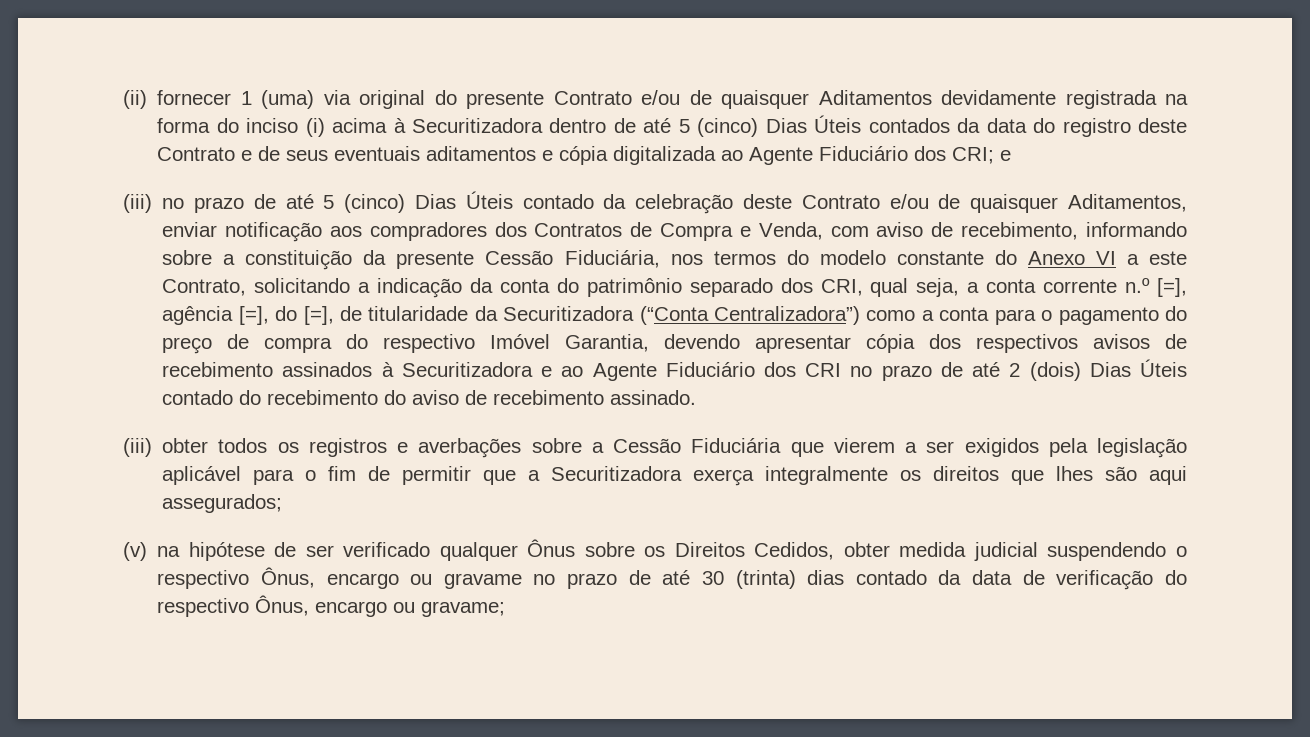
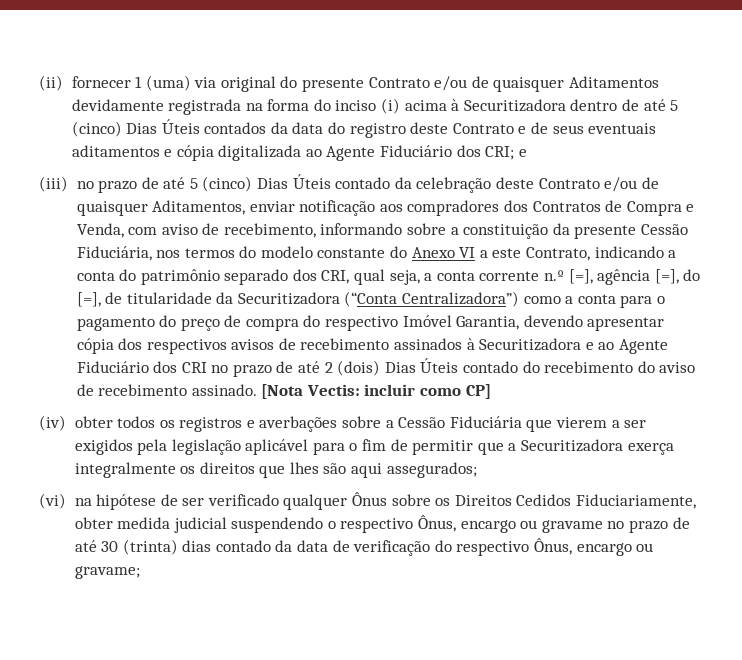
- (iii) no prazo de até 5 (cinco) Dias Úteis contado da celebração deste Contrato e/ou de quaisquer Aditamentos, enviar notificação aos compradores dos Contratos de Compra e Venda, com aviso de recebimento, informando sobre a constituição da presente Cessão Fiduciária, nos termos do modelo constante do Anexo VI a este Contrato, solicitando a indicação da conta do patrimônio separado dos CRI, qual seja, a conta corrente n.º [=], agência [=], do [=], de titularidade da Securitizadora (“Conta Centralizadora”) como a conta para o pagamento do preço de compra do respectivo Imóvel Garantia, devendo apresentar cópia dos respectivos avisos de recebimento assinados à Securitizadora e ao Agente Fiduciário dos CRI no prazo de até 2 (dois) Dias Úteis contado do recebimento do aviso de recebimento assinado.
- (iii) obter todos os registros e averbações sobre a Cessão Fiduciária que vierem a ser exigidos pela legislação aplicável para o fim de permitir que a Securitizadora exerça integralmente os direitos que lhes são aqui assegurados;
+ (iii) no prazo de até 5 (cinco) Dias Úteis contado da celebração deste Contrato e/ou de quaisquer Aditamentos, enviar notificação aos compradores dos Contratos de Compra e Venda, com aviso de recebimento, informando sobre a constituição da presente Cessão Fiduciária, nos termos do modelo constante do Anexo VI a este Contrato, indicando a conta do patrimônio separado dos CRI, qual seja, a conta corrente n.º [=], agência [=], do [=], de titularidade da Securitizadora (“Conta Centralizadora”) como a conta para o pagamento do preço de compra do respectivo Imóvel Garantia, devendo apresentar cópia dos respectivos avisos de recebimento assinados à Securitizadora e ao Agente Fiduciário dos CRI no prazo de até 2 (dois) Dias Úteis contado do recebimento do aviso de recebimento assinado. [Nota Vectis: incluir como CP]
+ (iv) obter todos os registros e averbações sobre a Cessão Fiduciária que vierem a ser exigidos pela legislação aplicável para o fim de permitir que a Securitizadora exerça integralmente os direitos que lhes são aqui assegurados;
- (v) na hipótese de ser verificado qualquer Ônus sobre os Direitos Cedidos, obter medida judicial suspendendo o respectivo Ônus, encargo ou gravame no prazo de até 30 (trinta) dias contado da data de verificação do respectivo Ônus, encargo ou gravame;
+ (vi) na hipótese de ser verificado qualquer Ônus sobre os Direitos Cedidos Fiduciariamente, obter medida judicial suspendendo o respectivo Ônus, encargo ou gravame no prazo de até 30 (trinta) dias contado da data de verificação do respectivo Ônus, encargo ou gravame;

